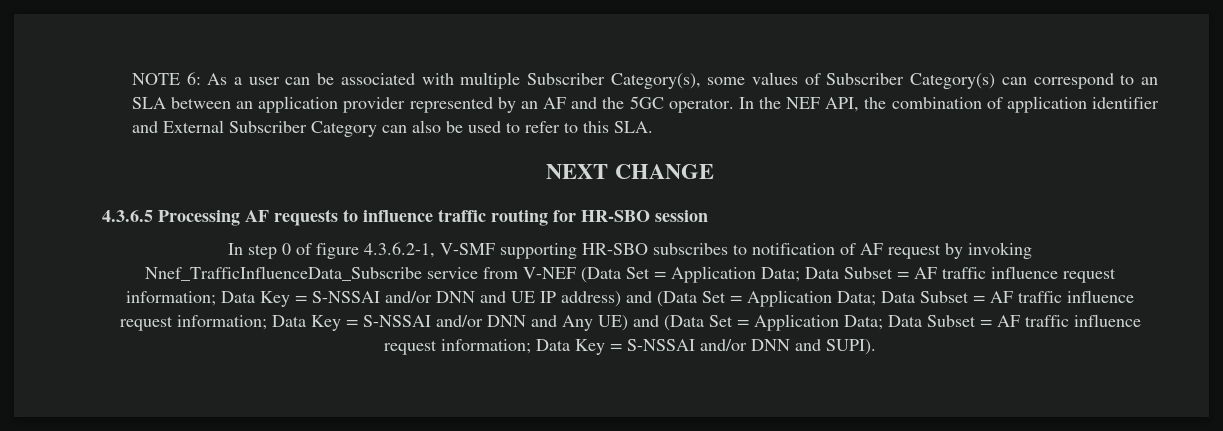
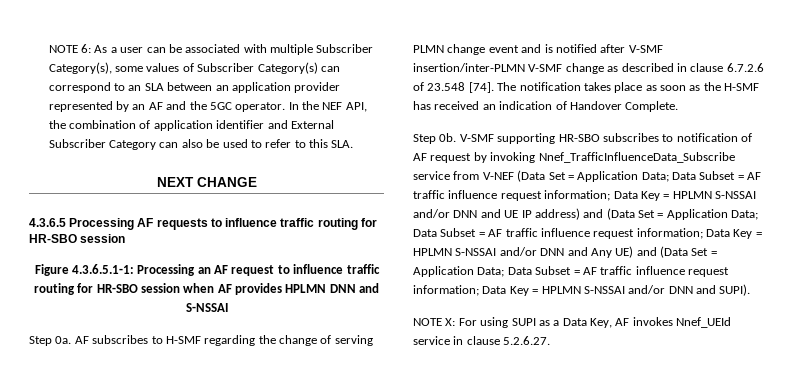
- In step 0 of figure 4.3.6.2-1, V-SMF supporting HR-SBO subscribes to notification of AF request by invoking Nnef_TrafficInfluenceData_Subscribe service from V-NEF (Data Set = Application Data;
+ Figure 4.3.6.5.1-1: Processing an AF request to influence traffic routing for HR-SBO session when AF provides HPLMN DNN and S-NSSAI
+ Step 0a. AF subscribes to H-SMF regarding the change of serving PLMN change event and is notified after V-SMF insertion/inter-PLMN V-SMF change as described in clause 6.7.2.6 of 23.548 [74]. The notification takes place as soon as the H-SMF has received an indication of Handover Complete.
+ Step 0b. V-SMF supporting HR-SBO subscribes to notification of AF request by invoking Nnef_TrafficInfluenceData_Subscribe service from V-NEF (Data Set = Application Data;
- Data Key = S-NSSAI and/or DNN and UE IP address) and (Data Set = Application Data;
+ Data Key = HPLMN S-NSSAI and/or DNN and UE IP address) and (Data Set = Application Data;
- Data Key = S-NSSAI and/or DNN and Any UE) and (Data Set = Application Data;
+ Data Key = HPLMN S-NSSAI and/or DNN and Any UE) and (Data Set = Application Data;
- Data Key = S-NSSAI and/or DNN and SUPI).
+ Data Key = HPLMN S-NSSAI and/or DNN and SUPI).
+ NOTE X: For using SUPI as a Data Key, AF invokes Nnef_UEId service in clause 5.2.6.27.

